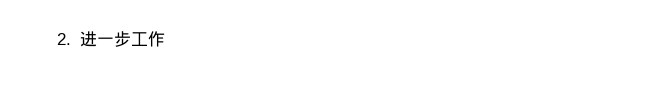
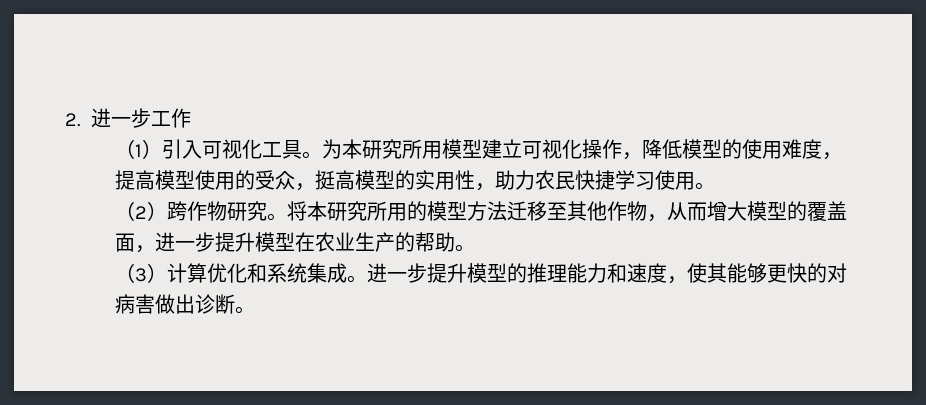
+ （1）引入可视化工具。为本研究所用模型建立可视化操作，降低模型的使用难度，提高模型使用的受众，挺高模型的实用性，助力农民快捷学习使用。
+ （2）跨作物研究。将本研究所用的模型方法迁移至其他作物，从而增大模型的覆盖面，进一步提升模型在农业生产的帮助。
+ （3）计算优化和系统集成。进一步提升模型的推理能力和速度，使其能够更快的对病害做出诊断。

